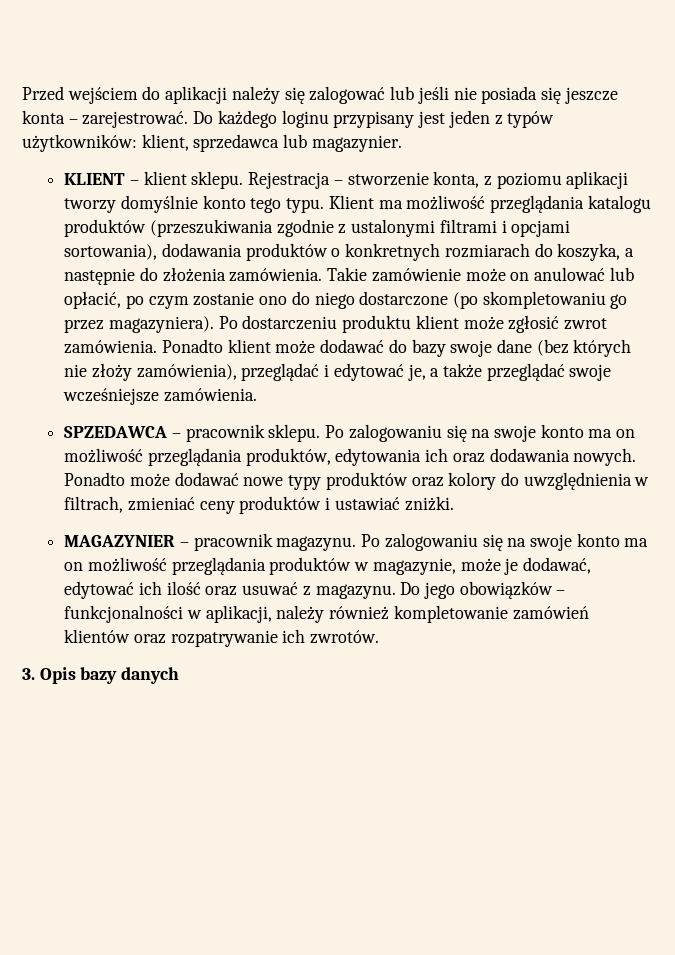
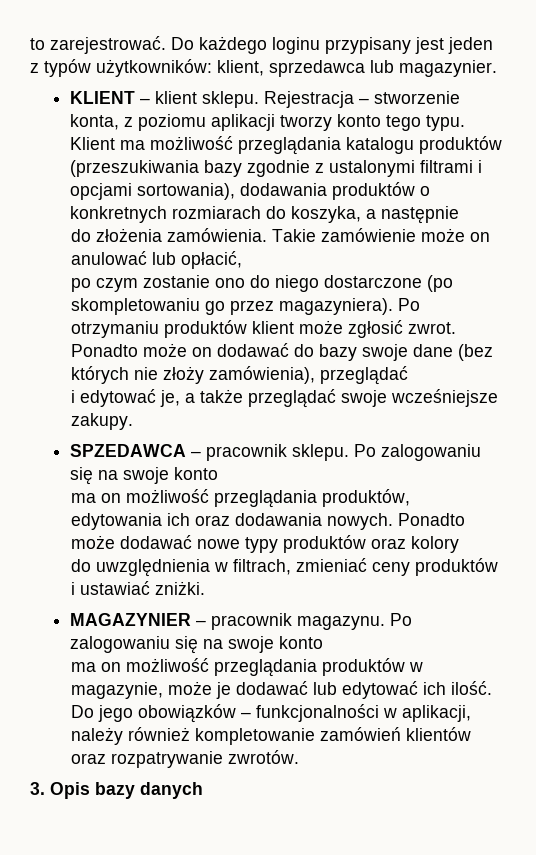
- Przed wejściem do aplikacji należy się zalogować lub jeśli nie posiada się jeszcze konta – zarejestrować.
+ to zarejestrować.
- Rejestracja – stworzenie konta, z poziomu aplikacji tworzy domyślnie konto tego typu.
+ Rejestracja – stworzenie konta, z poziomu aplikacji tworzy konto tego typu.
- Klient ma możliwość przeglądania katalogu produktów (przeszukiwania zgodnie z ustalonymi filtrami i opcjami sortowania), dodawania produktów o konkretnych rozmiarach do koszyka, a następnie do złożenia zamówienia.
+ Klient ma możliwość przeglądania katalogu produktów (przeszukiwania bazy zgodnie z ustalonymi filtrami i opcjami sortowania), dodawania produktów o konkretnych rozmiarach do koszyka, a następnie
+ do złożenia zamówienia.
- Takie zamówienie może on anulować lub opłacić, po czym zostanie ono do niego dostarczone (po skompletowaniu go przez magazyniera).
+ Takie zamówienie może on anulować lub opłacić,
+ po czym zostanie ono do niego dostarczone (po skompletowaniu go przez magazyniera).
- Po dostarczeniu produktu klient może zgłosić zwrot zamówienia. Ponadto klient może dodawać do bazy swoje dane (bez których nie złoży zamówienia), przeglądać i edytować je, a także przeglądać swoje wcześniejsze zamówienia.
+ Po otrzymaniu produktów klient może zgłosić zwrot. Ponadto może on dodawać do bazy swoje dane (bez których nie złoży zamówienia), przeglądać
+ i edytować je, a także przeglądać swoje wcześniejsze zakupy.
- SPZEDAWCA – pracownik sklepu. Po zalogowaniu się na swoje konto ma on możliwość przeglądania produktów, edytowania ich oraz dodawania nowych.
+ SPZEDAWCA – pracownik sklepu. Po zalogowaniu się na swoje konto
+ ma on możliwość przeglądania produktów, edytowania ich oraz dodawania nowych.
- Ponadto może dodawać nowe typy produktów oraz kolory do uwzględnienia w filtrach, zmieniać ceny produktów i ustawiać zniżki.
+ Ponadto może dodawać nowe typy produktów oraz kolory
+ do uwzględnienia w filtrach, zmieniać ceny produktów i ustawiać zniżki.
- MAGAZYNIER – pracownik magazynu. Po zalogowaniu się na swoje konto ma on możliwość przeglądania produktów w magazynie, może je dodawać, edytować ich ilość oraz usuwać z magazynu.
+ MAGAZYNIER – pracownik magazynu. Po zalogowaniu się na swoje konto
+ ma on możliwość przeglądania produktów w magazynie, może je dodawać lub edytować ich ilość.
- Do jego obowiązków – funkcjonalności w aplikacji, należy również kompletowanie zamówień klientów oraz rozpatrywanie ich zwrotów.
+ Do jego obowiązków – funkcjonalności w aplikacji, należy również kompletowanie zamówień klientów oraz rozpatrywanie zwrotów.

